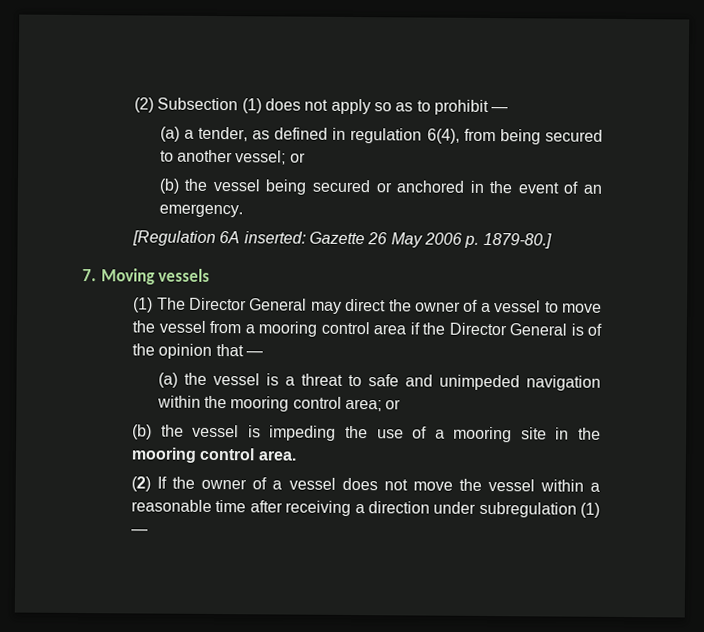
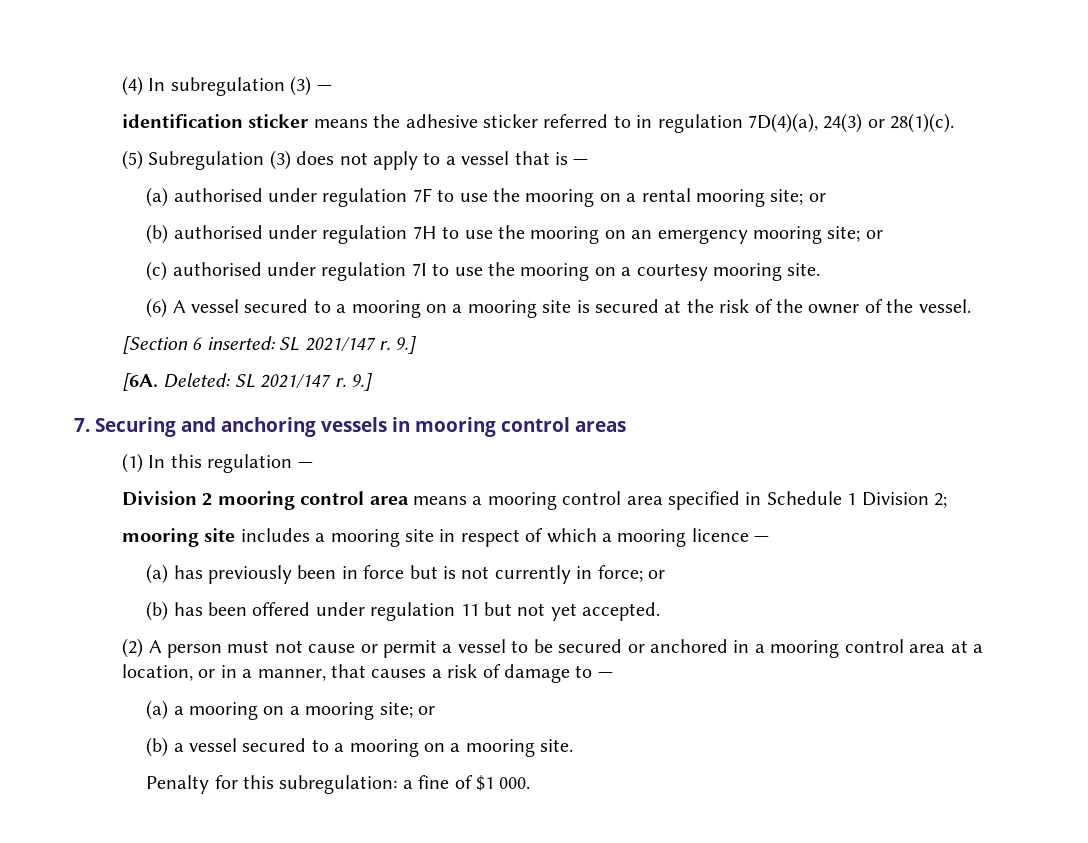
- (2) Subsection (1) does not apply so as to prohibit —
- (a) a tender, as defined in regulation 6(4), from being secured to another vessel; or
- (b) the vessel being secured or anchored in the event of an emergency.
- [Regulation 6A inserted: Gazette 26 May 2006 p. 1879-80.]
- 7. Moving vessels
- (1) The Director General may direct the owner of a vessel to move the vessel from a mooring control area if the Director General is of the opinion that —
- (a) the vessel is a threat to safe and unimpeded navigation within the mooring control area; or
- (b) the vessel is impeding the use of a mooring site in the mooring control area.
- (2) If the owner of a vessel does not move the vessel within a reasonable time after receiving a direction under subregulation (1) —
+ (4) In subregulation (3) —
+ identification sticker means the adhesive sticker referred to in regulation 7D(4)(a), 24(3) or 28(1)(c).
+ (5) Subregulation (3) does not apply to a vessel that is —
+ (a) authorised under regulation 7F to use the mooring on a rental mooring site; or
+ (b) authorised under regulation 7H to use the mooring on an emergency mooring site; or
+ (c) authorised under regulation 7I to use the mooring on a courtesy mooring site.
+ (6) A vessel secured to a mooring on a mooring site is secured at the risk of the owner of the vessel.
+ [Section 6 inserted: SL 2021/147 r. 9.]
+ [6A. Deleted: SL 2021/147 r. 9.]
+ 7. Securing and anchoring vessels in mooring control areas
+ (1) In this regulation —
+ Division 2 mooring control area means a mooring control area specified in Schedule 1 Division 2;
+ mooring site includes a mooring site in respect of which a mooring licence —
+ (a) has previously been in force but is not currently in force; or
+ (b) has been offered under regulation 11 but not yet accepted.
+ (2) A person must not cause or permit a vessel to be secured or anchored in a mooring control area at a location, or in a manner, that causes a risk of damage to —
+ (a) a mooring on a mooring site; or
+ (b) a vessel secured to a mooring on a mooring site.
+ Penalty for this subregulation: a fine of $1 000.

